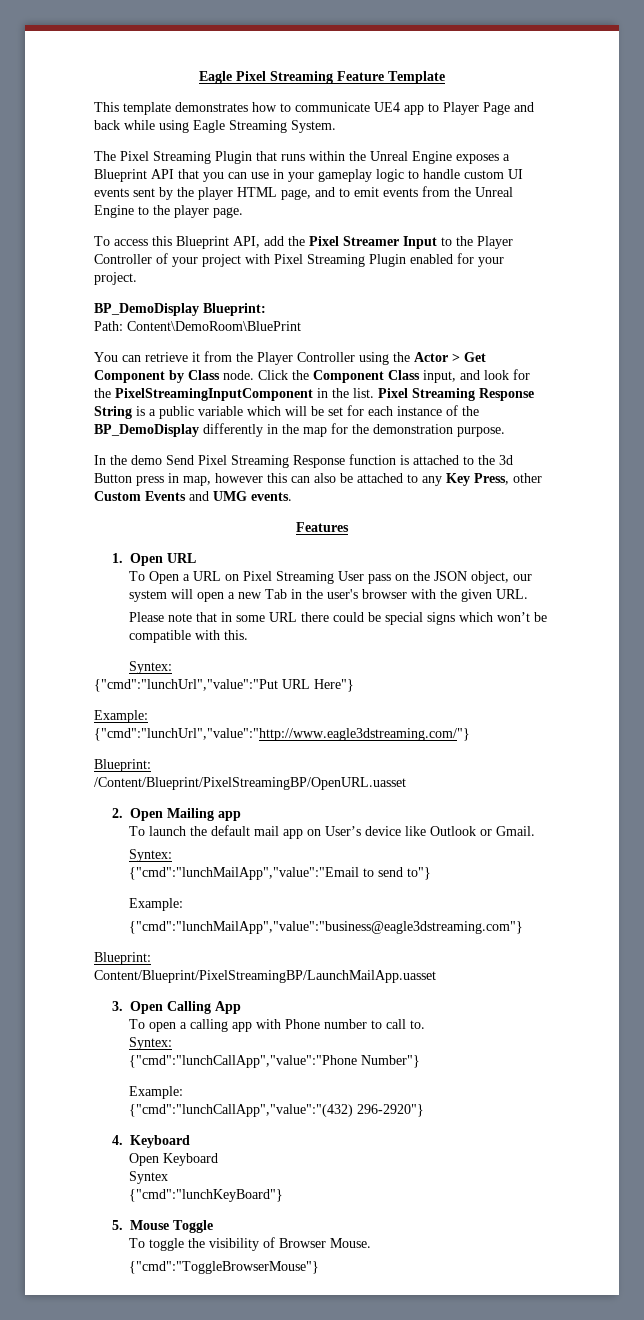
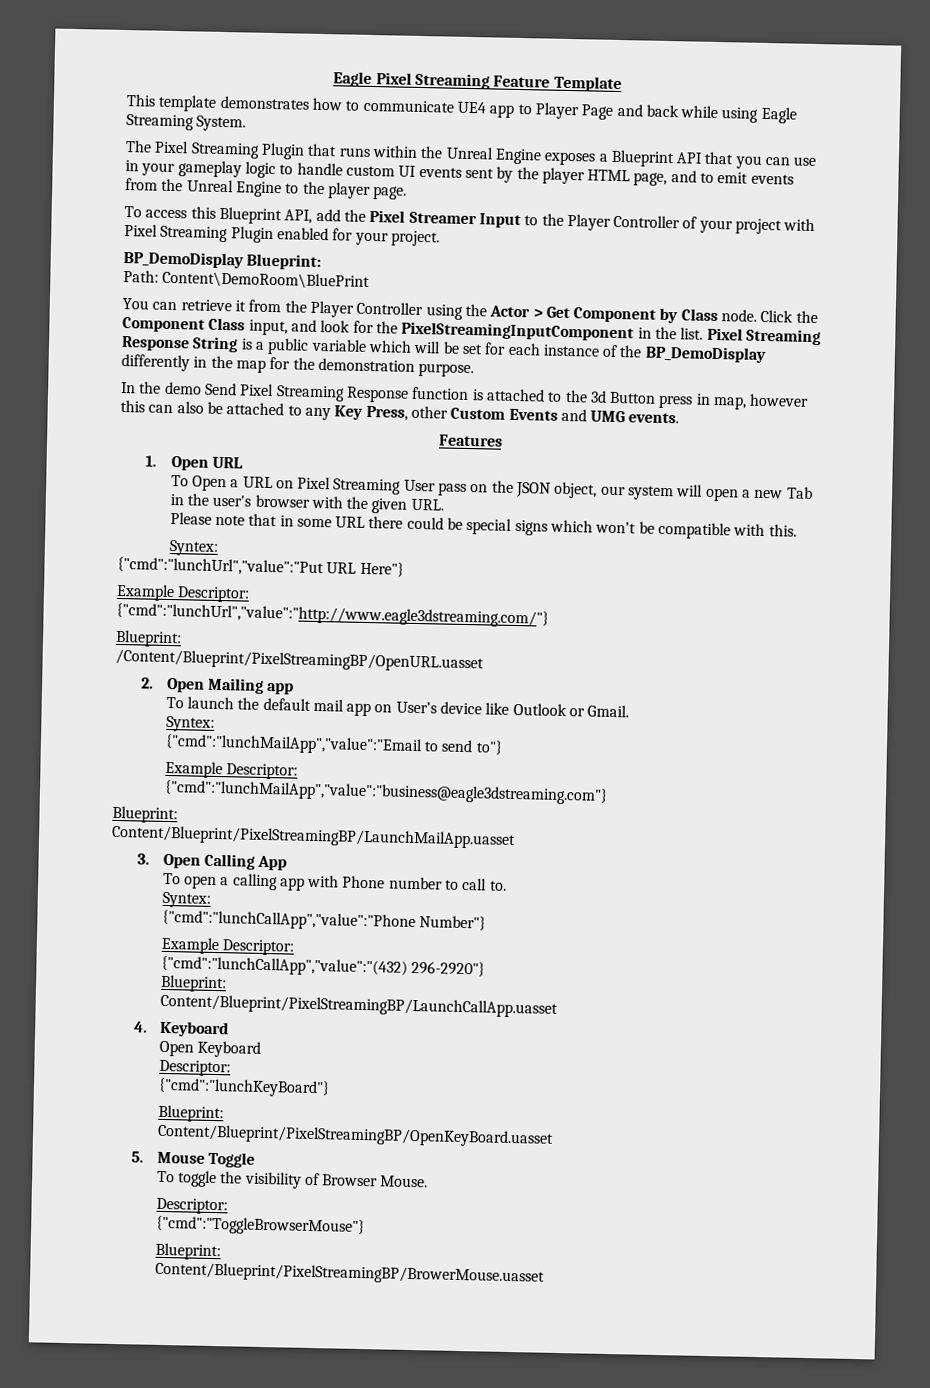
  {"cmd":"lunchUrl","value":"Put URL Here"}
- Example:
+ Example Descriptor:
  {"cmd":"lunchMailApp","value":"Email to send to"}
- Example:
+ Example Descriptor:
  {"cmd":"lunchCallApp","value":"Phone Number"}
- Example:
+ Example Descriptor:
  {"cmd":"lunchCallApp","value":"(432) 296-2920"}
+ Blueprint:
+ Content/Blueprint/PixelStreamingBP/LaunchCallApp.uasset
  Open Keyboard
- Syntex
+ Descriptor:
  {"cmd":"lunchKeyBoard"}
+ Blueprint:
+ Content/Blueprint/PixelStreamingBP/OpenKeyBoard.uasset
  To toggle the visibility of Browser Mouse.
+ Descriptor:
  {"cmd":"ToggleBrowserMouse"}
+ Blueprint:
+ Content/Blueprint/PixelStreamingBP/BrowerMouse.uasset

